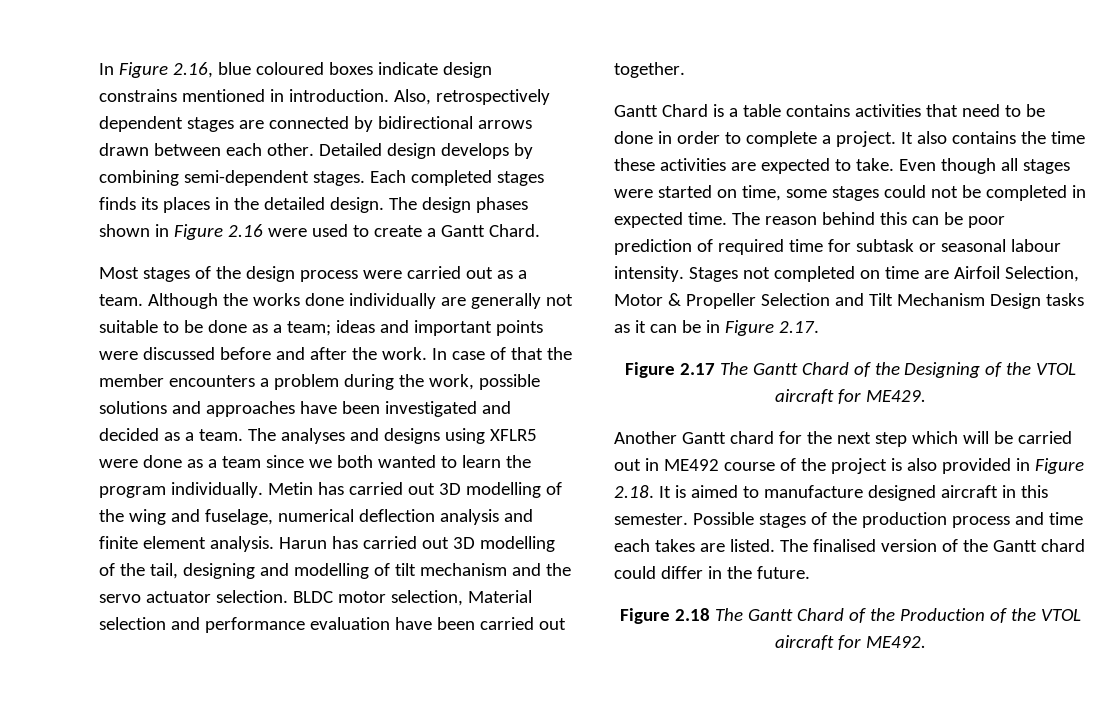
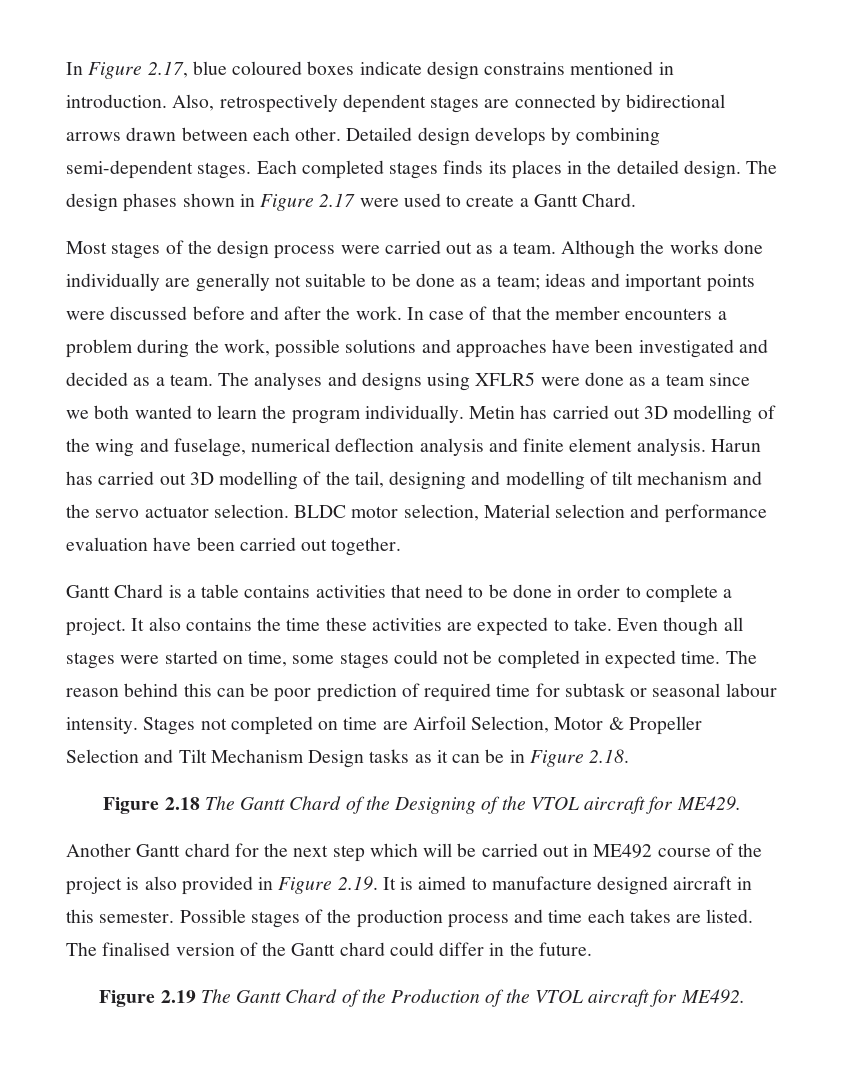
- In Figure 2.16, blue coloured boxes indicate design constrains mentioned in introduction.
+ In Figure 2.17, blue coloured boxes indicate design constrains mentioned in introduction.
- The design phases shown in Figure 2.16 were used to create a Gantt Chard.
+ The design phases shown in Figure 2.17 were used to create a Gantt Chard.
- Stages not completed on time are Airfoil Selection, Motor & Propeller Selection and Tilt Mechanism Design tasks as it can be in Figure 2.17.
- Figure 2.17 The Gantt Chard of the Designing of the VTOL aircraft for ME429.
+ Stages not completed on time are Airfoil Selection, Motor & Propeller Selection and Tilt Mechanism Design tasks as it can be in Figure 2.18.
+ Figure 2.18 The Gantt Chard of the Designing of the VTOL aircraft for ME429.
- Another Gantt chard for the next step which will be carried out in ME492 course of the project is also provided in Figure 2.18. It is aimed to manufacture designed aircraft in this semester.
+ Another Gantt chard for the next step which will be carried out in ME492 course of the project is also provided in Figure 2.19. It is aimed to manufacture designed aircraft in this semester.
- Figure 2.18 The Gantt Chard of the Production of the VTOL aircraft for ME492.
+ Figure 2.19 The Gantt Chard of the Production of the VTOL aircraft for ME492.

